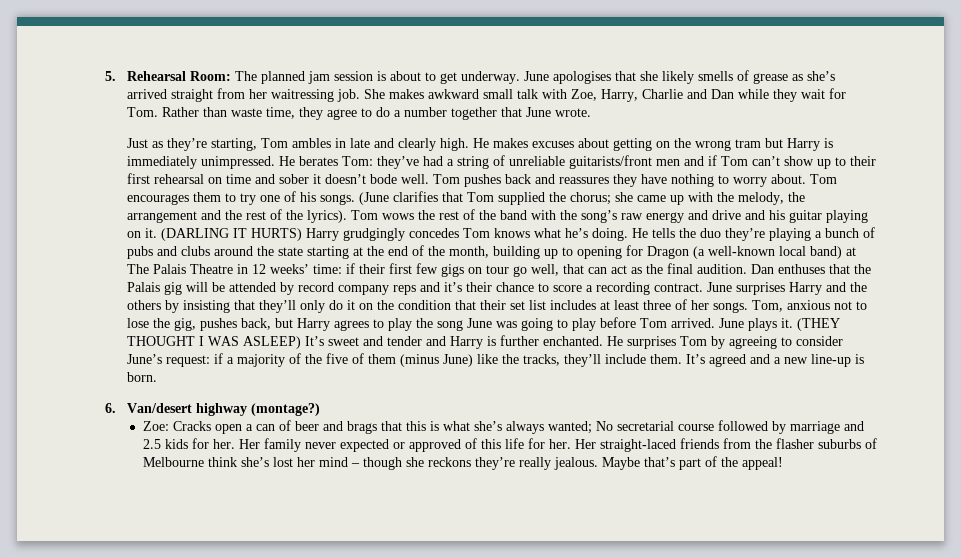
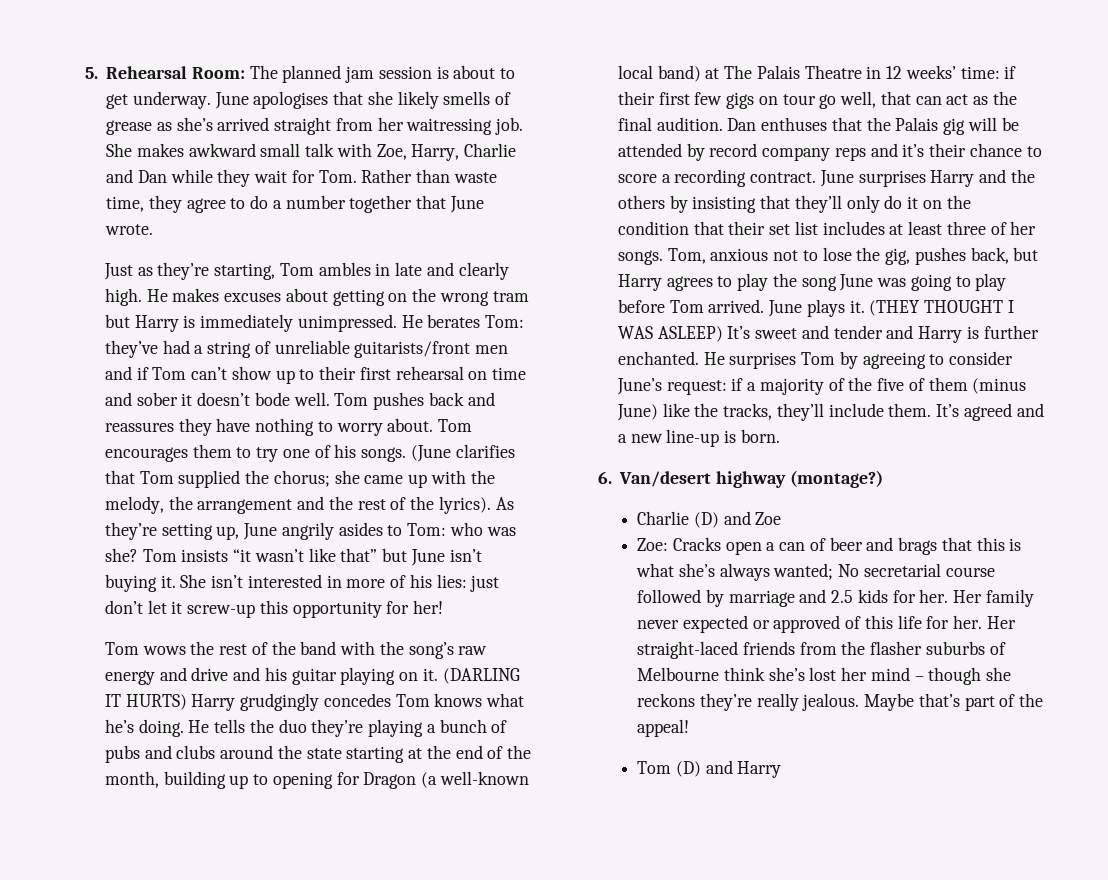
- (June clarifies that Tom supplied the chorus; she came up with the melody, the arrangement and the rest of the lyrics). Tom wows the rest of the band with the song’s raw energy and drive and his guitar playing on it.
+ (June clarifies that Tom supplied the chorus; she came up with the melody, the arrangement and the rest of the lyrics). As they’re setting up, June angrily asides to Tom: who was she? Tom insists “it wasn’t like that” but June isn’t buying it. She isn’t interested in more of his lies: just don’t let it screw-up this opportunity for her!
+ Tom wows the rest of the band with the song’s raw energy and drive and his guitar playing on it.
+ Charlie (D) and Zoe
+ Tom (D) and Harry

